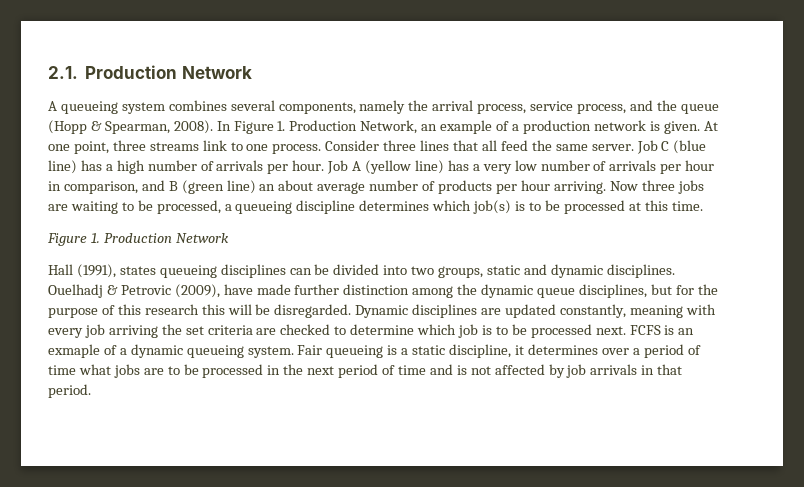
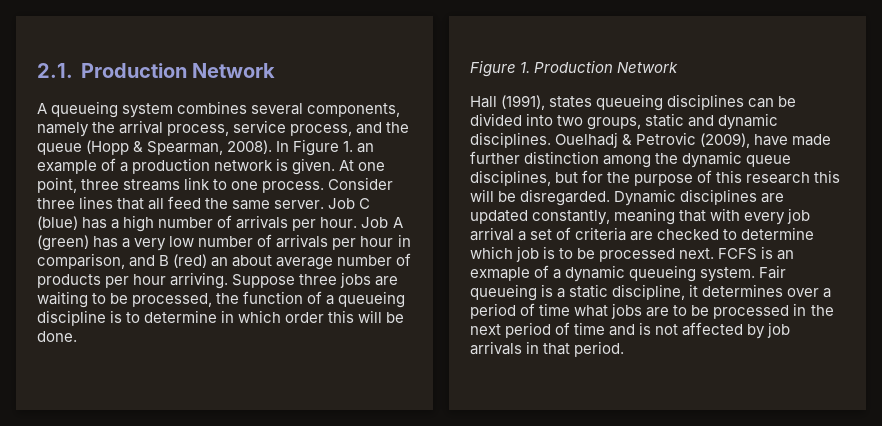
- In Figure 1. Production Network, an example of a production network is given.
+ In Figure 1. an example of a production network is given.
- Job C (blue line) has a high number of arrivals per hour.
+ Job C (blue) has a high number of arrivals per hour.
- Job A (yellow line) has a very low number of arrivals per hour in comparison, and B (green line) an about average number of products per hour arriving.
+ Job A (green) has a very low number of arrivals per hour in comparison, and B (red) an about average number of products per hour arriving.
- Now three jobs are waiting to be processed, a queueing discipline determines which job(s) is to be processed at this time.
+ Suppose three jobs are waiting to be processed, the function of a queueing discipline is to determine in which order this will be done.
- Dynamic disciplines are updated constantly, meaning with every job arriving the set criteria are checked to determine which job is to be processed next.
+ Dynamic disciplines are updated constantly, meaning that with every job arrival a set of criteria are checked to determine which job is to be processed next.

